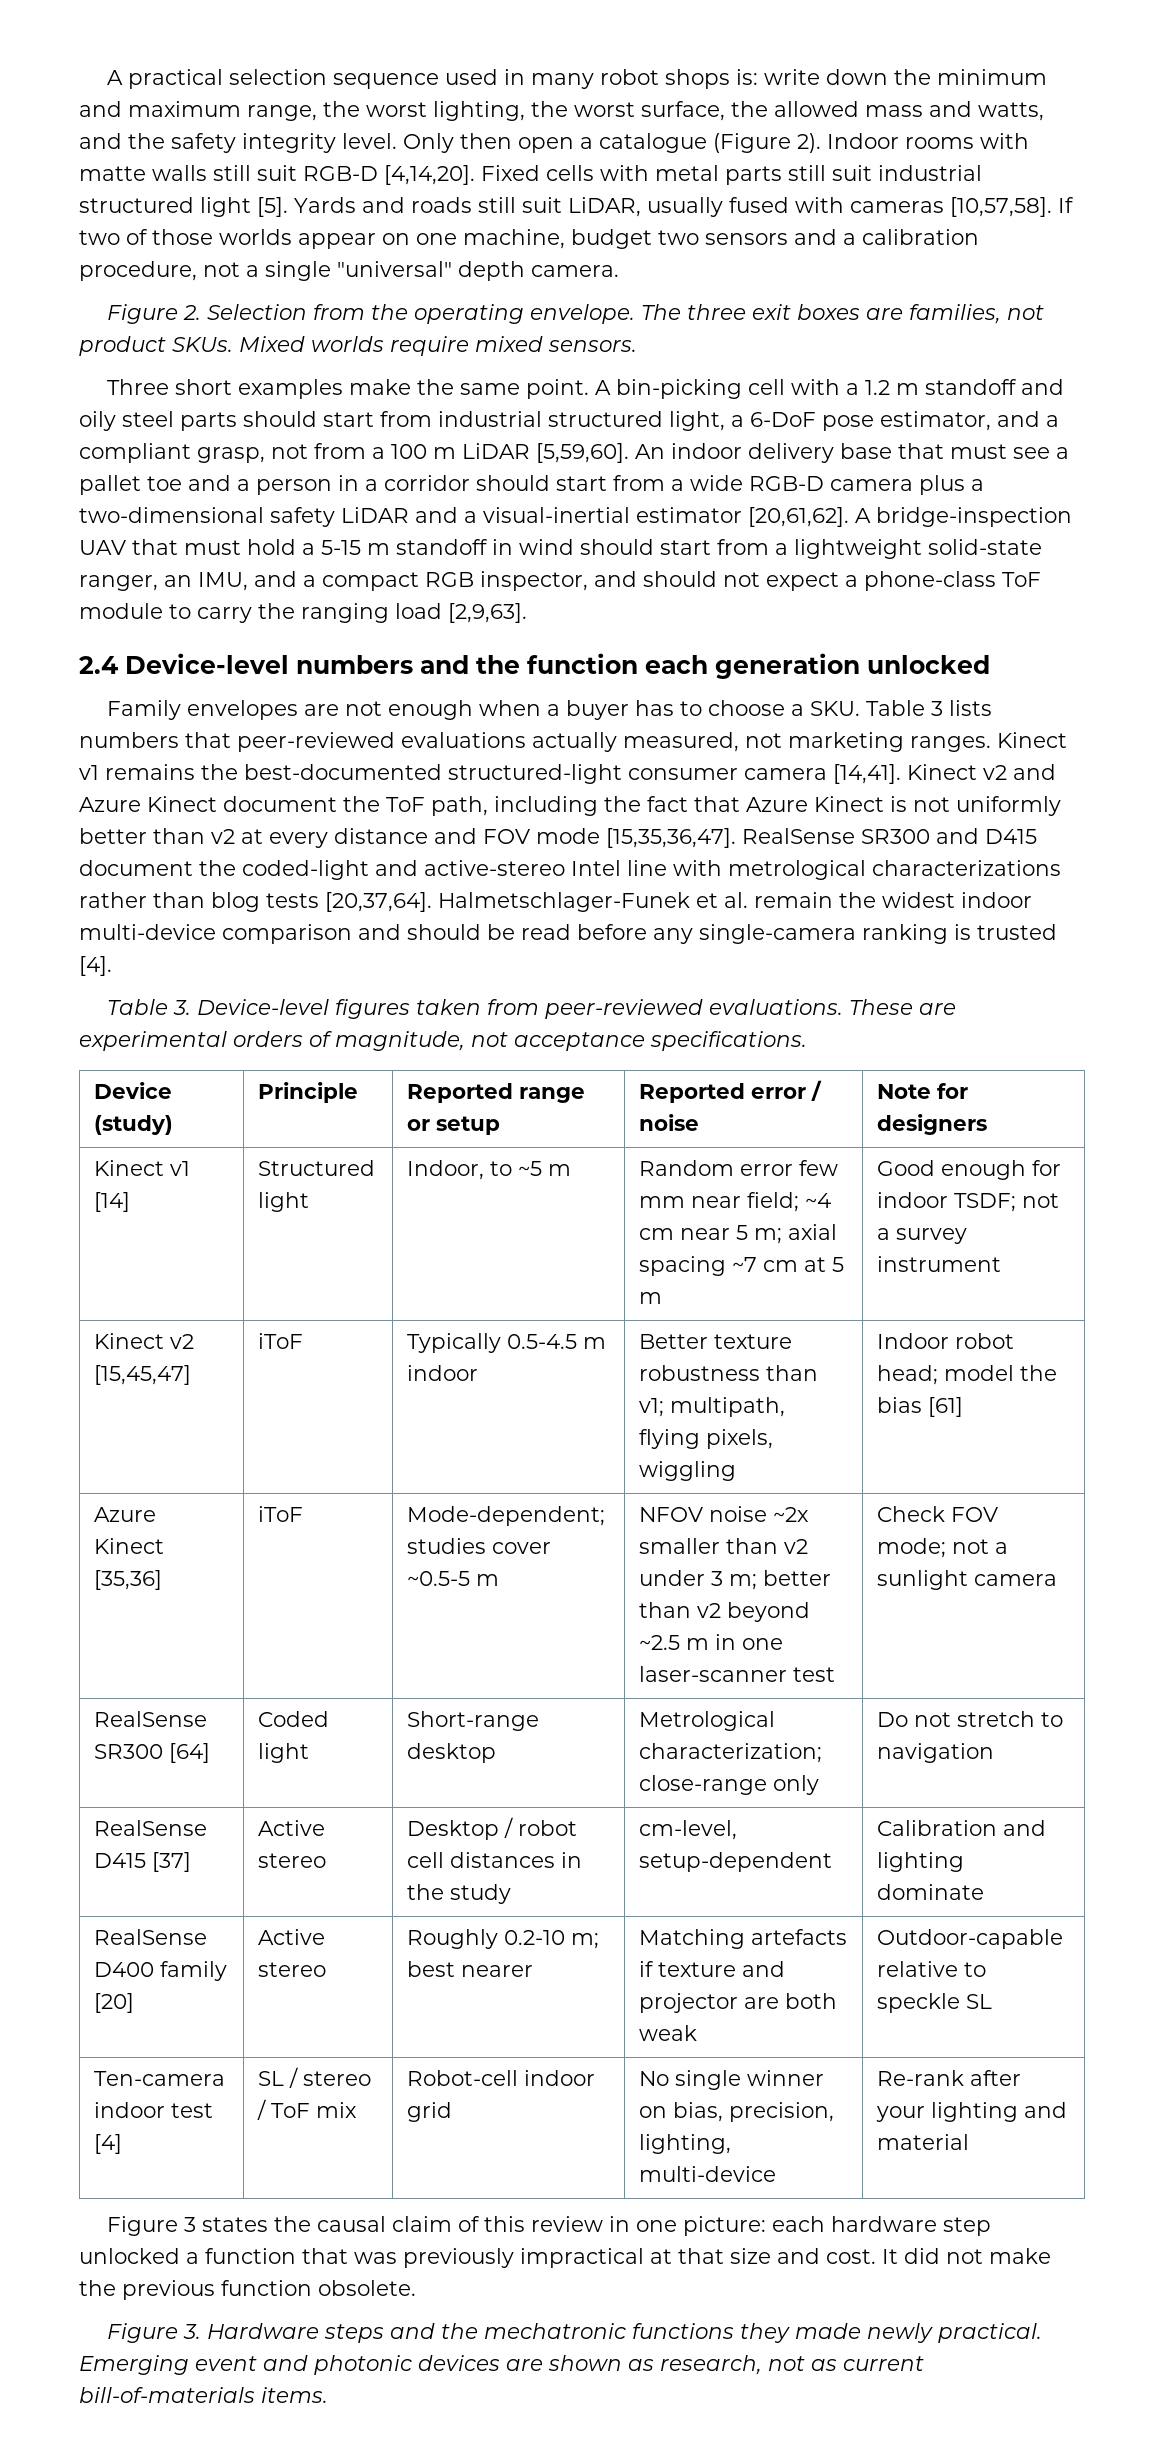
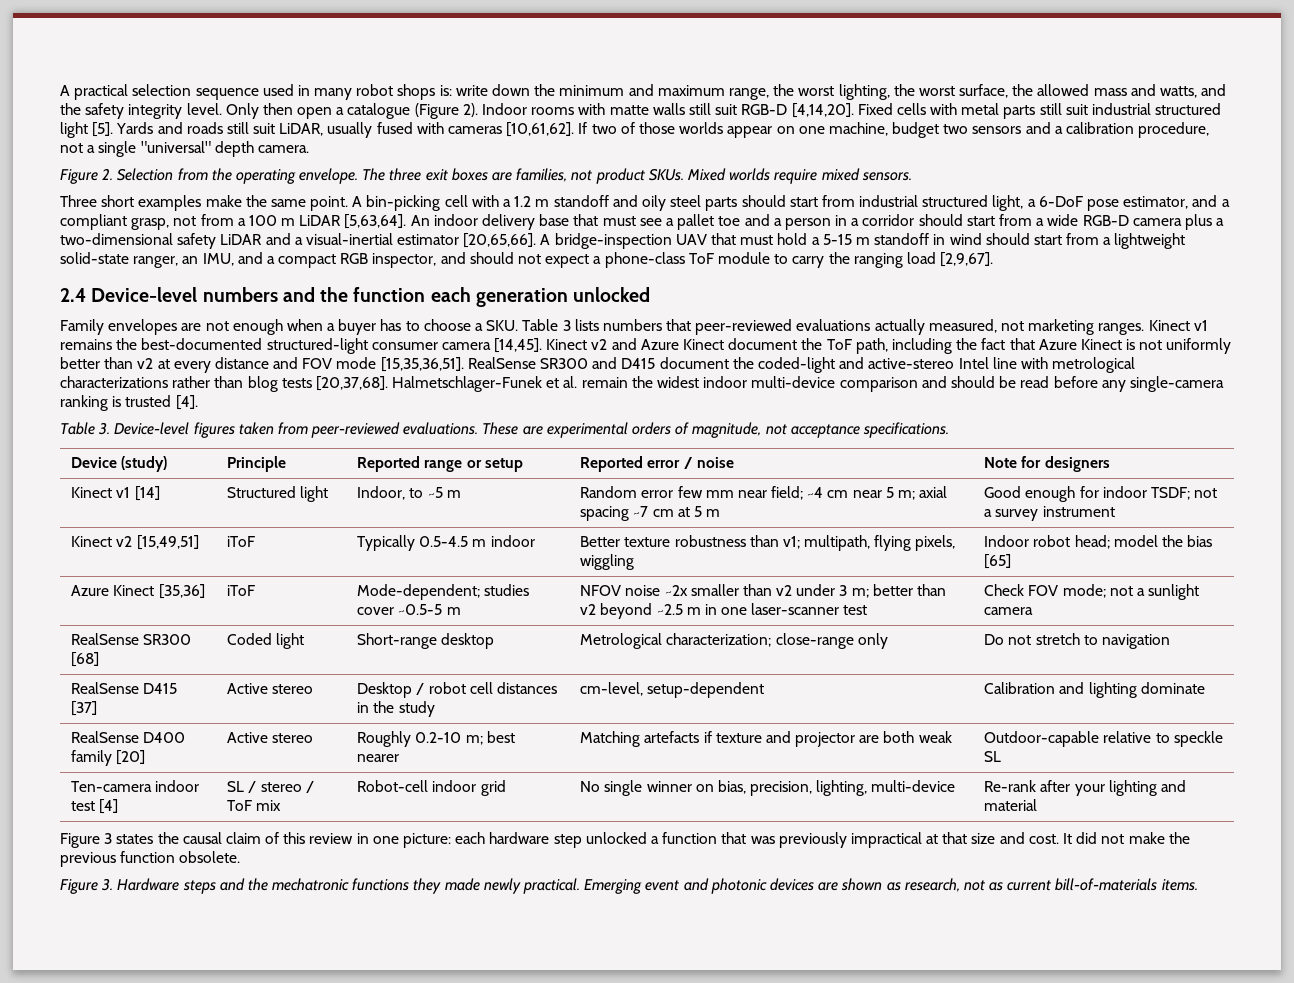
- Yards and roads still suit LiDAR, usually fused with cameras [10,57,58].
+ Yards and roads still suit LiDAR, usually fused with cameras [10,61,62].
- A bin-picking cell with a 1.2 m standoff and oily steel parts should start from industrial structured light, a 6-DoF pose estimator, and a compliant grasp, not from a 100 m LiDAR [5,59,60].
+ A bin-picking cell with a 1.2 m standoff and oily steel parts should start from industrial structured light, a 6-DoF pose estimator, and a compliant grasp, not from a 100 m LiDAR [5,63,64].
- An indoor delivery base that must see a pallet toe and a person in a corridor should start from a wide RGB-D camera plus a two-dimensional safety LiDAR and a visual-inertial estimator [20,61,62].
+ An indoor delivery base that must see a pallet toe and a person in a corridor should start from a wide RGB-D camera plus a two-dimensional safety LiDAR and a visual-inertial estimator [20,65,66].
- A bridge-inspection UAV that must hold a 5-15 m standoff in wind should start from a lightweight solid-state ranger, an IMU, and a compact RGB inspector, and should not expect a phone-class ToF module to carry the ranging load [2,9,63].
+ A bridge-inspection UAV that must hold a 5-15 m standoff in wind should start from a lightweight solid-state ranger, an IMU, and a compact RGB inspector, and should not expect a phone-class ToF module to carry the ranging load [2,9,67].
- Kinect v1 remains the best-documented structured-light consumer camera [14,41].
+ Kinect v1 remains the best-documented structured-light consumer camera [14,45].
- Kinect v2 and Azure Kinect document the ToF path, including the fact that Azure Kinect is not uniformly better than v2 at every distance and FOV mode [15,35,36,47].
+ Kinect v2 and Azure Kinect document the ToF path, including the fact that Azure Kinect is not uniformly better than v2 at every distance and FOV mode [15,35,36,51].
- RealSense SR300 and D415 document the coded-light and active-stereo Intel line with metrological characterizations rather than blog tests [20,37,64].
+ RealSense SR300 and D415 document the coded-light and active-stereo Intel line with metrological characterizations rather than blog tests [20,37,68].
- Kinect v2 [15,45,47] | iToF | Typically 0.5-4.5 m indoor | Better texture robustness than v1; multipath, flying pixels, wiggling | Indoor robot head; model the bias [61]
+ Kinect v2 [15,49,51] | iToF | Typically 0.5-4.5 m indoor | Better texture robustness than v1; multipath, flying pixels, wiggling | Indoor robot head; model the bias [65]
- RealSense SR300 [64] | Coded light | Short-range desktop | Metrological characterization; close-range only | Do not stretch to navigation
+ RealSense SR300 [68] | Coded light | Short-range desktop | Metrological characterization; close-range only | Do not stretch to navigation

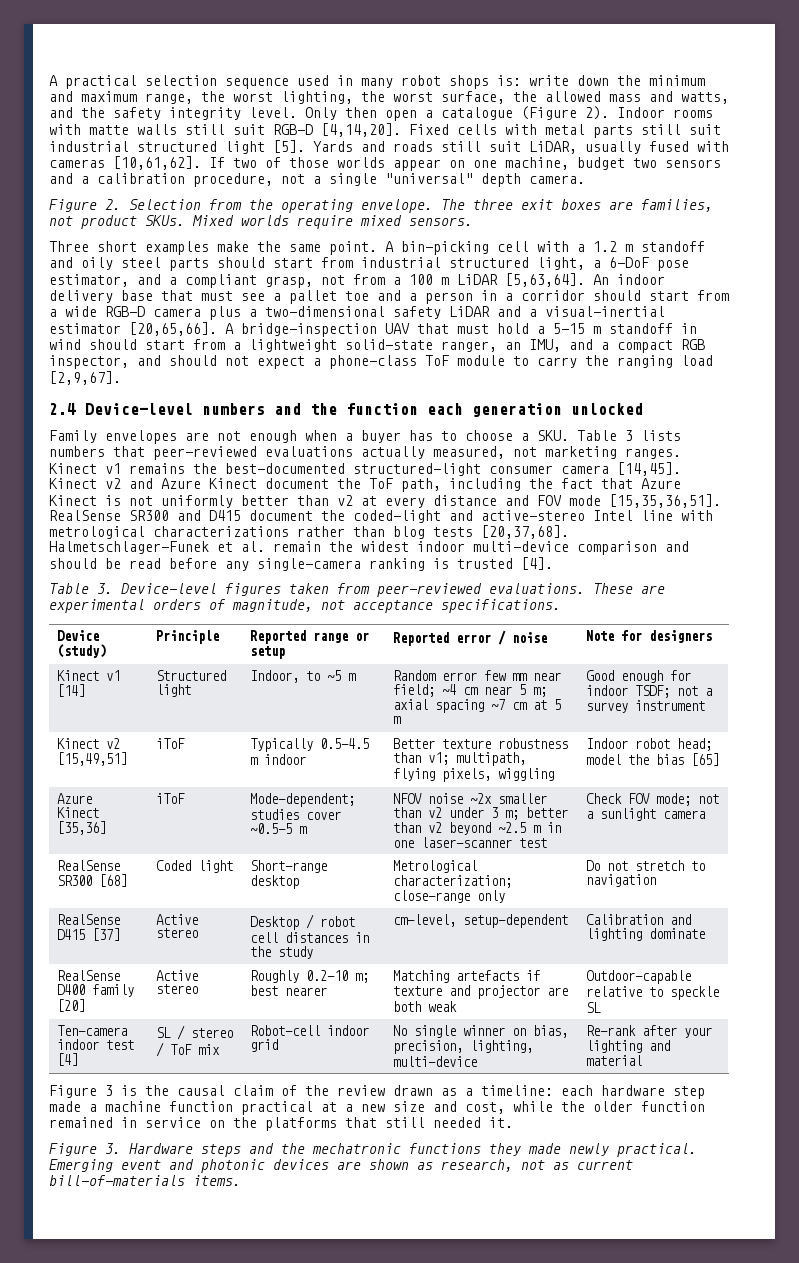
- Figure 3 states the causal claim of this review in one picture: each hardware step unlocked a function that was previously impractical at that size and cost. It did not make the previous function obsolete.
+ Figure 3 is the causal claim of the review drawn as a timeline: each hardware step made a machine function practical at a new size and cost, while the older function remained in service on the platforms that still needed it.

